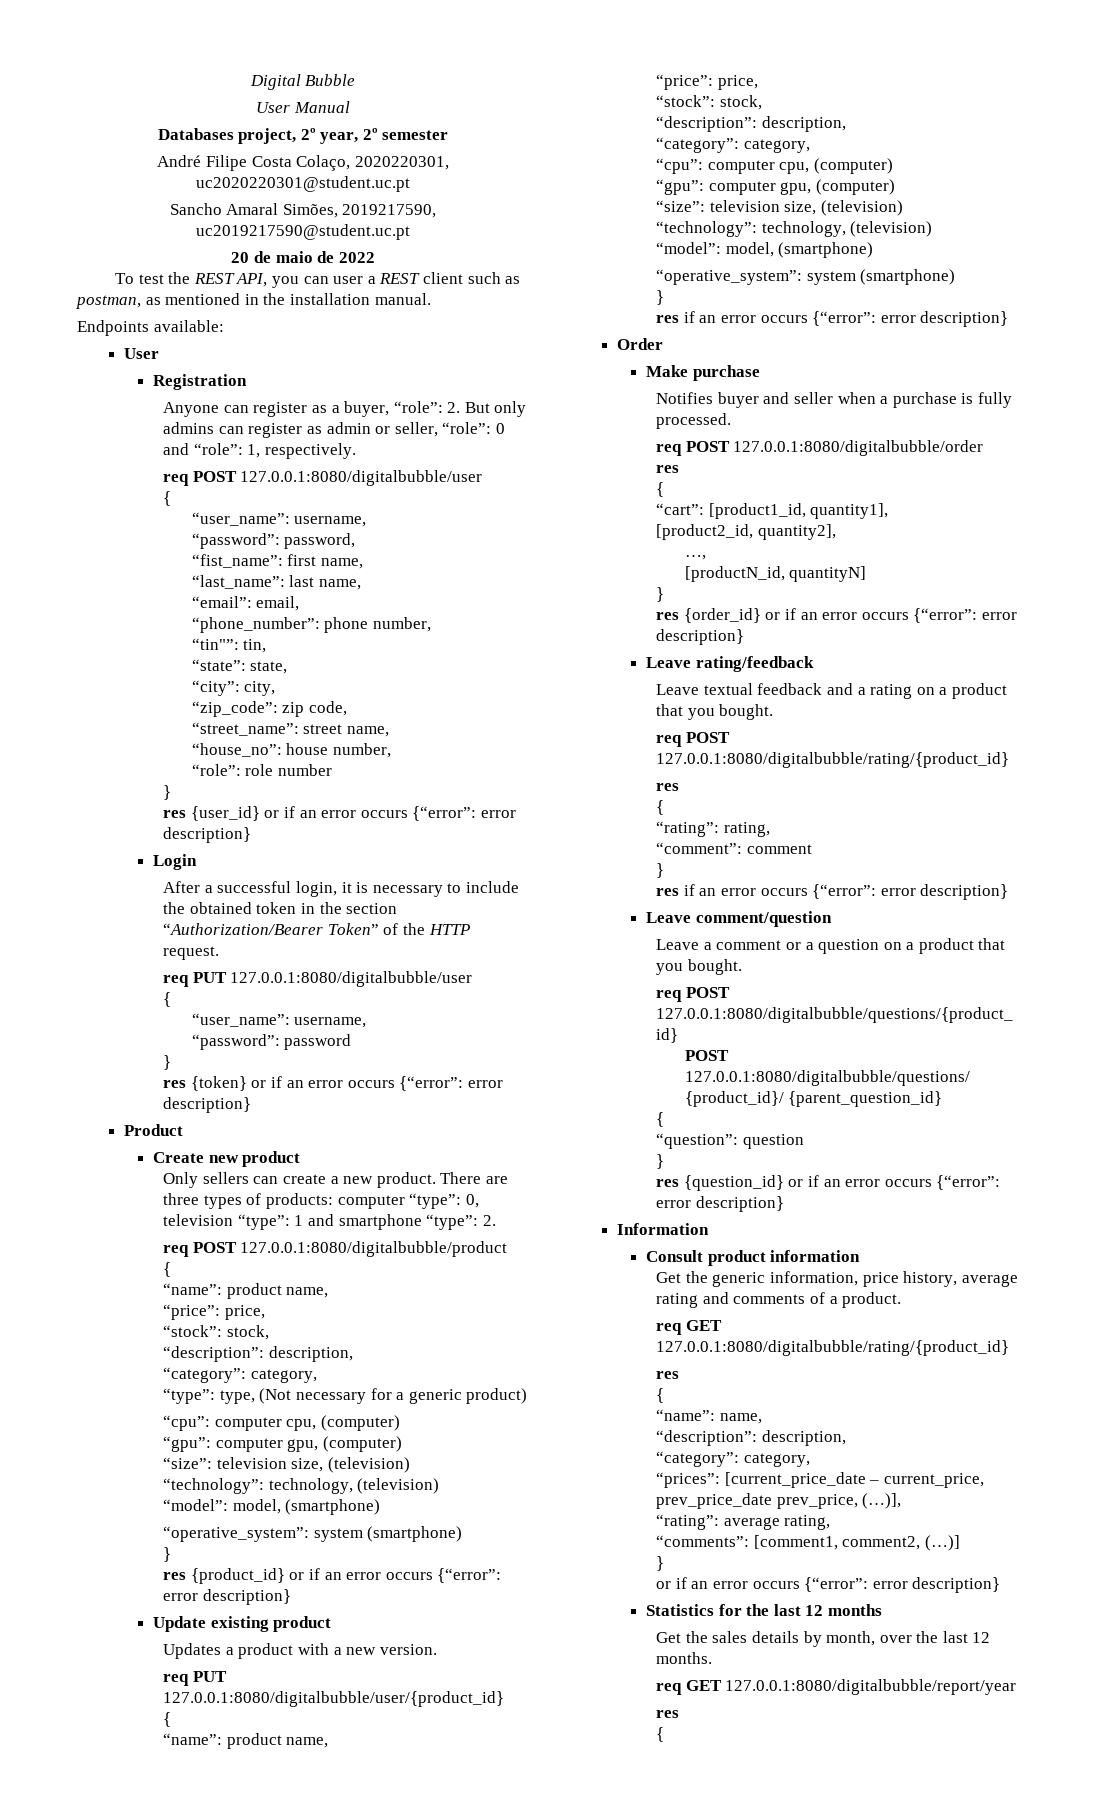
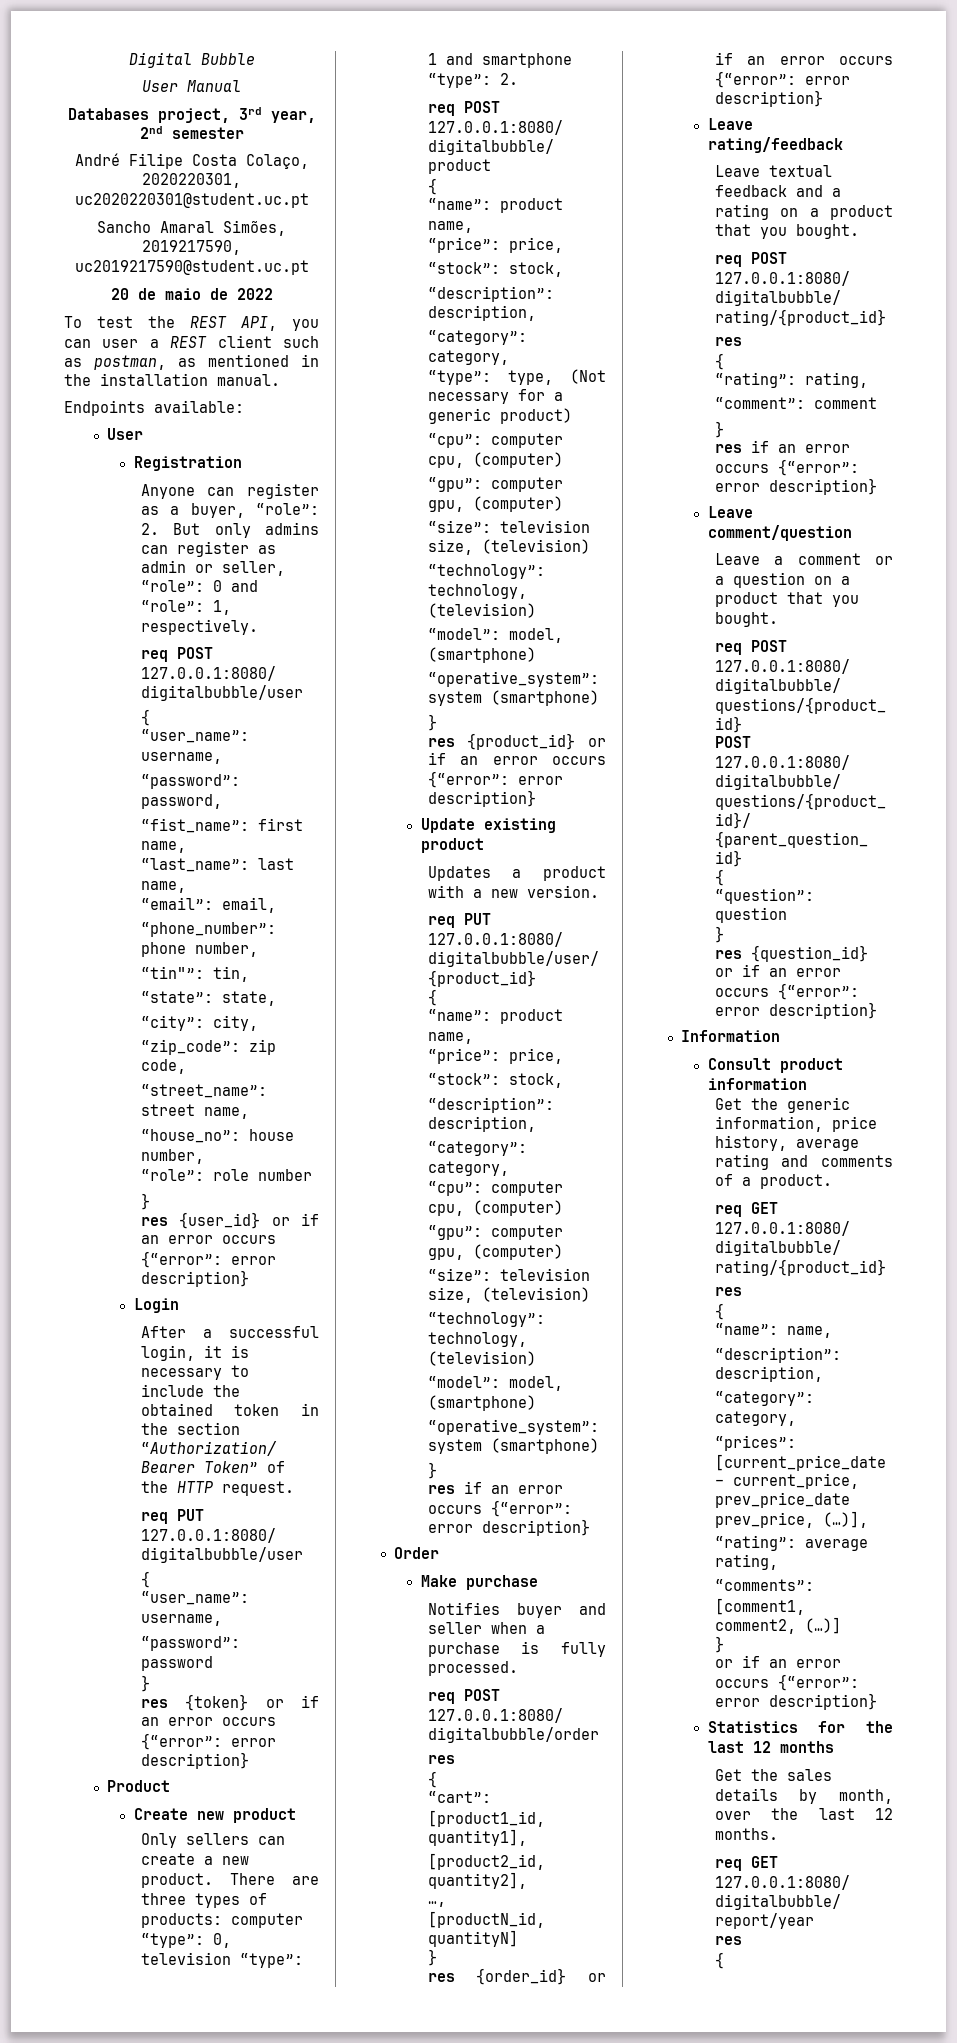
- Databases project, 2º year, 2º semester
+ Databases project, 3rd year, 2nd semester

